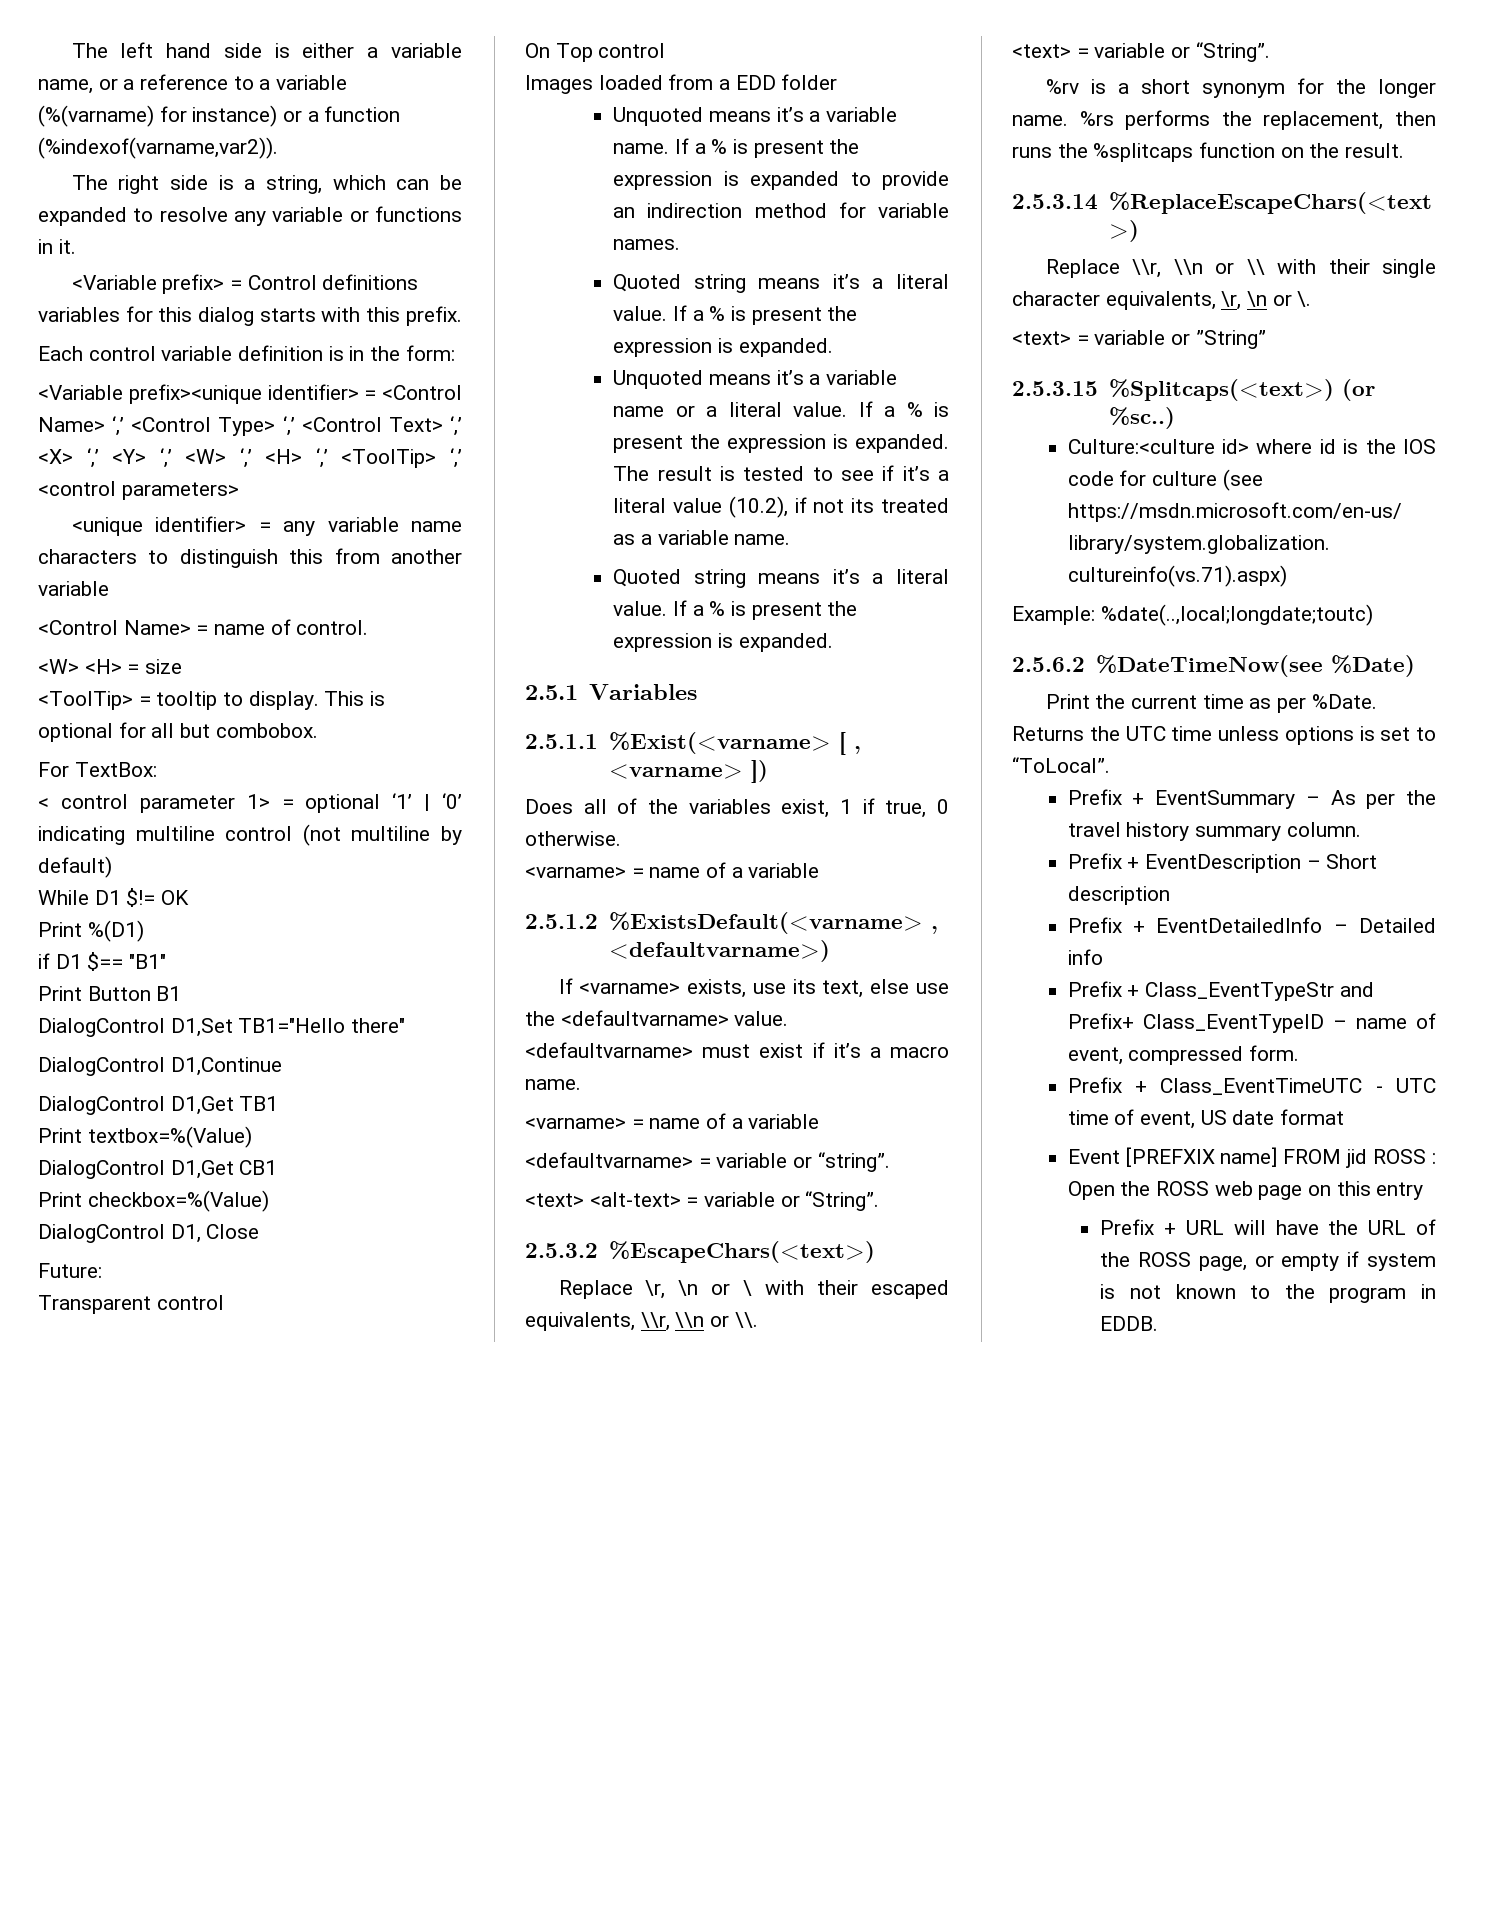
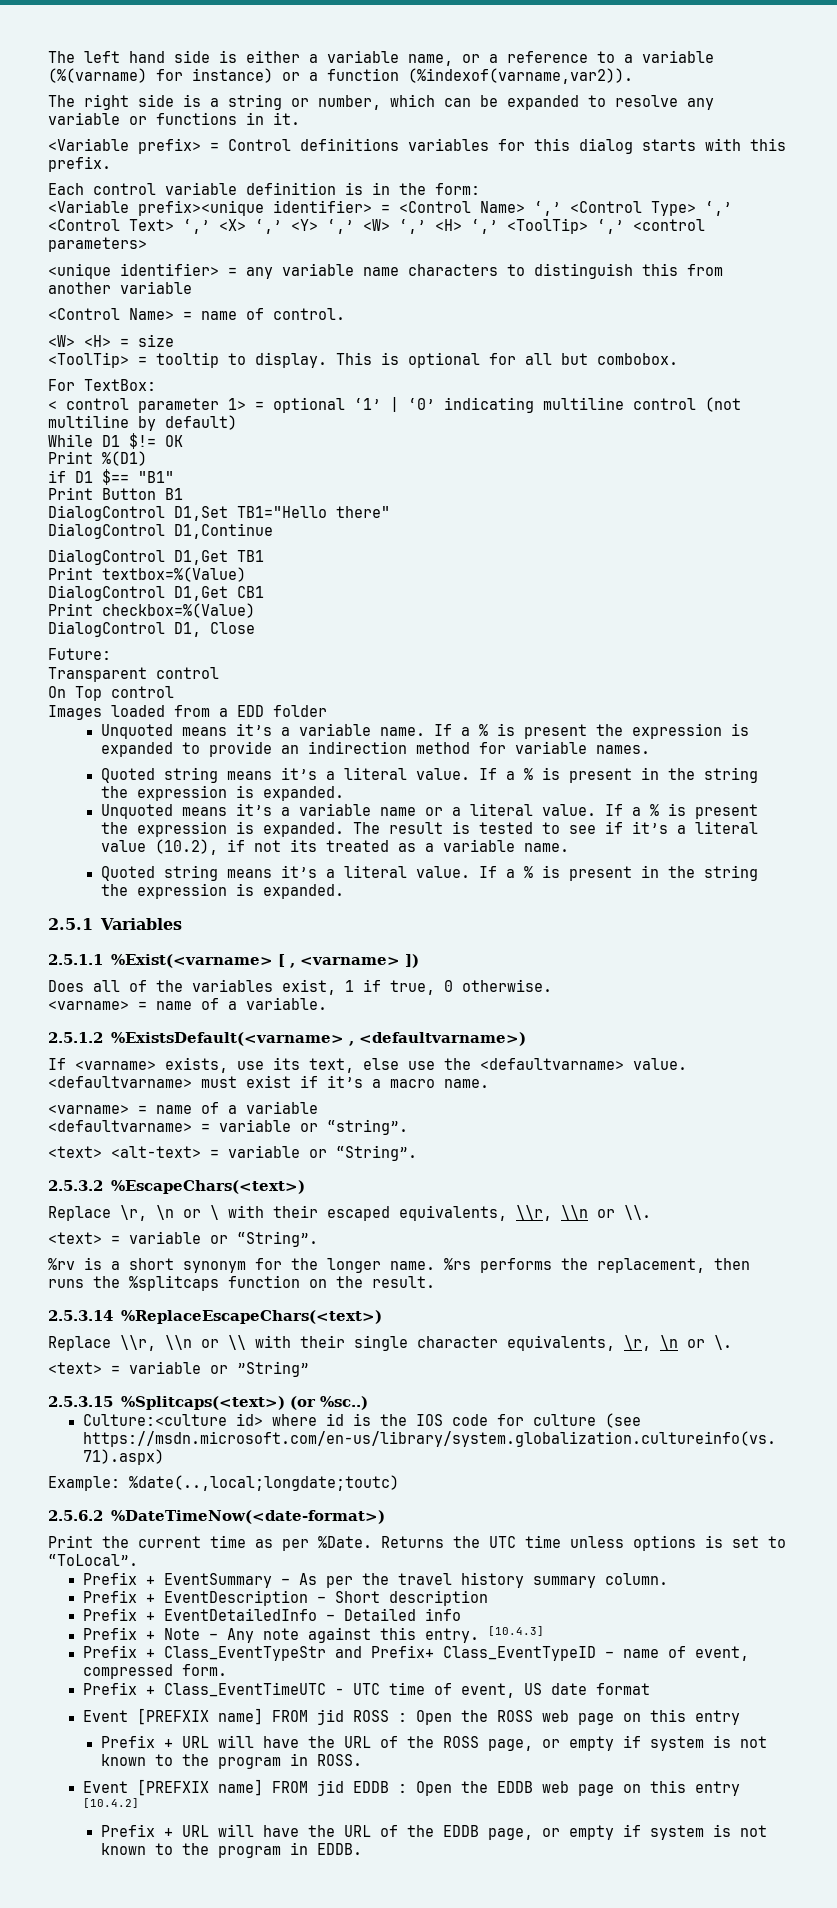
- The right side is a string, which can be expanded to resolve any variable or functions in it.
+ The right side is a string or number, which can be expanded to resolve any variable or functions in it.
  If a % is present the expression is expanded to provide an indirection method for variable names.
- Quoted string means it’s a literal value. If a % is present the expression is expanded.
+ Quoted string means it’s a literal value. If a % is present in the string the expression is expanded.
  The result is tested to see if it’s a literal value (10.2), if not its treated as a variable name.
- Quoted string means it’s a literal value. If a % is present the expression is expanded.
+ Quoted string means it’s a literal value. If a % is present in the string the expression is expanded.
  Does all of the variables exist, 1 if true, 0 otherwise.
- <varname> = name of a variable
+ <varname> = name of a variable.
- 2.5.6.2 %DateTimeNow(see %Date)
+ 2.5.6.2 %DateTimeNow(<date-format>)
+ Prefix + Note – Any note against this entry. [10.4.3]
- Prefix + URL will have the URL of the ROSS page, or empty if system is not known to the program in EDDB.
+ Prefix + URL will have the URL of the ROSS page, or empty if system is not known to the program in ROSS.
+ Event [PREFXIX name] FROM jid EDDB : Open the EDDB web page on this entry [10.4.2]
+ Prefix + URL will have the URL of the EDDB page, or empty if system is not known to the program in EDDB.

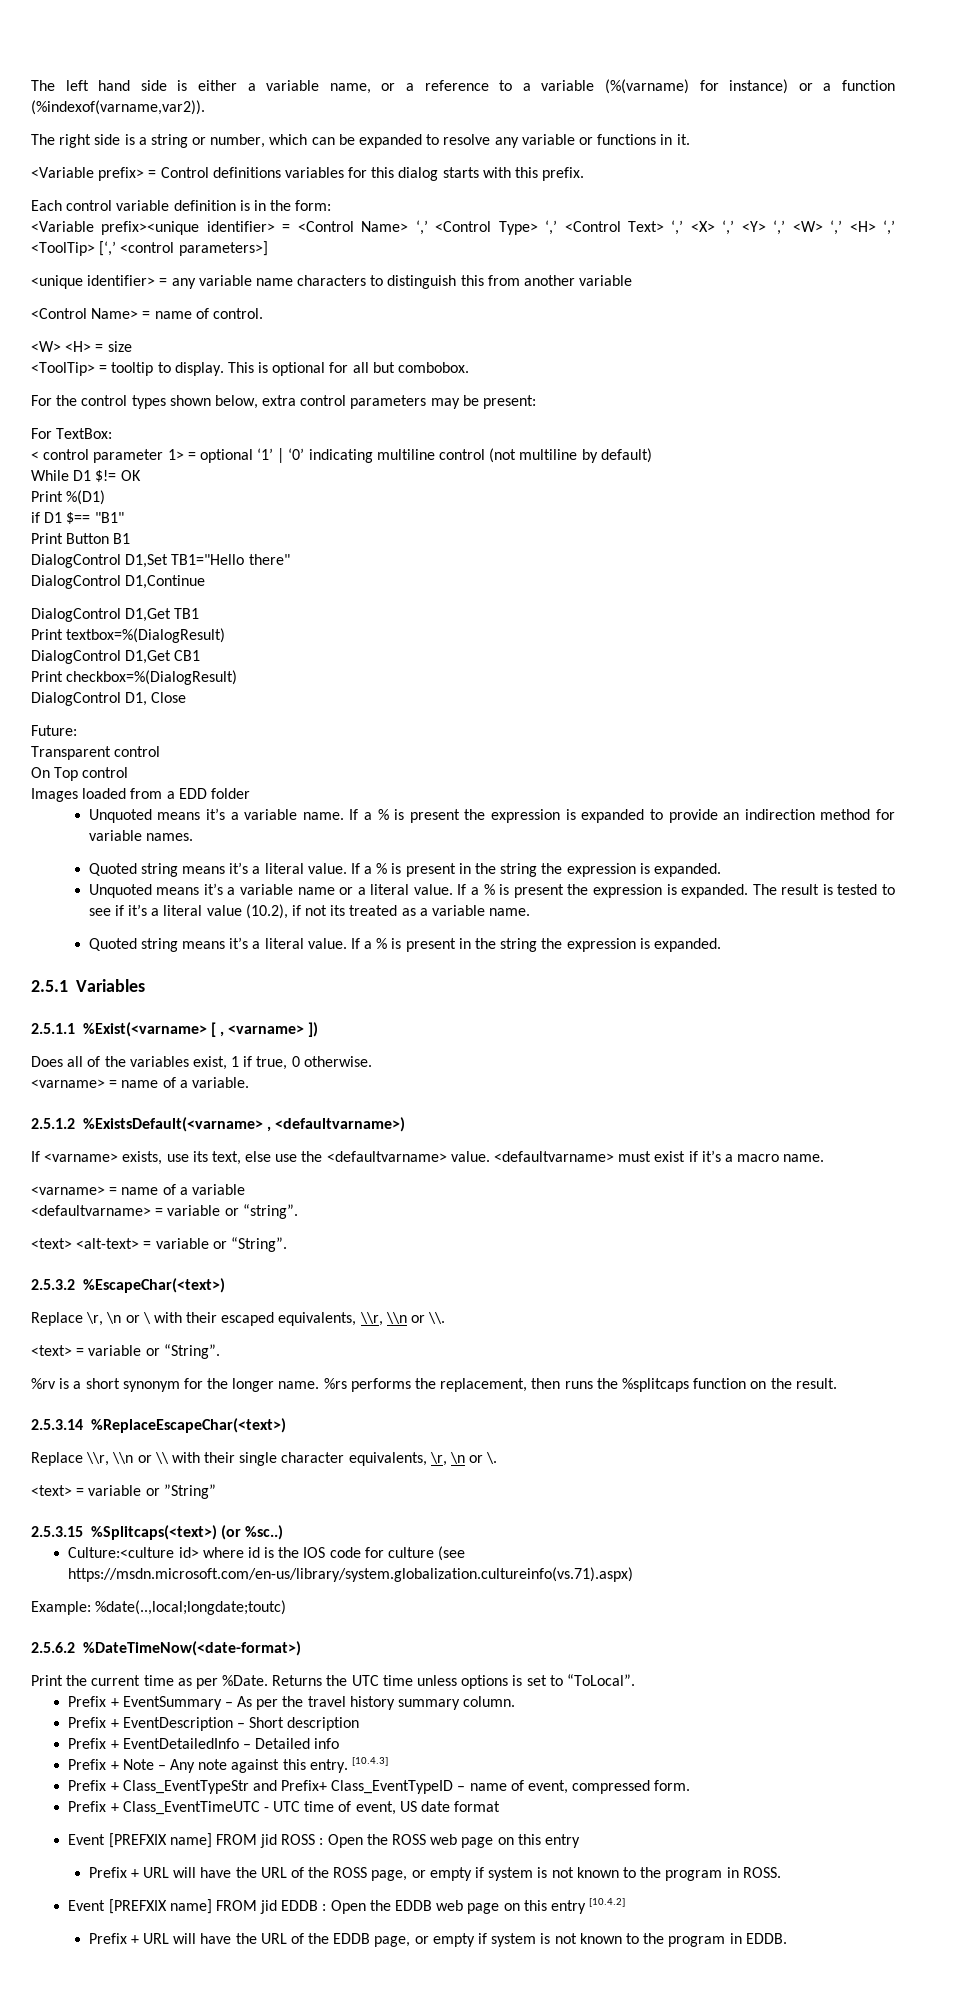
- <Variable prefix><unique identifier> = <Control Name> ‘,’ <Control Type> ‘,’ <Control Text> ‘,’ <X> ‘,’ <Y> ‘,’ <W> ‘,’ <H> ‘,’ <ToolTip> ‘,’ <control parameters>
+ <Variable prefix><unique identifier> = <Control Name> ‘,’ <Control Type> ‘,’ <Control Text> ‘,’ <X> ‘,’ <Y> ‘,’ <W> ‘,’ <H> ‘,’ <ToolTip> [‘,’ <control parameters>]
+ For the control types shown below, extra control parameters may be present:
- Print textbox=%(Value)
+ Print textbox=%(DialogResult)
- Print checkbox=%(Value)
+ Print checkbox=%(DialogResult)
- 2.5.3.2 %EscapeChars(<text>)
+ 2.5.3.2 %EscapeChar(<text>)
- 2.5.3.14 %ReplaceEscapeChars(<text>)
+ 2.5.3.14 %ReplaceEscapeChar(<text>)

